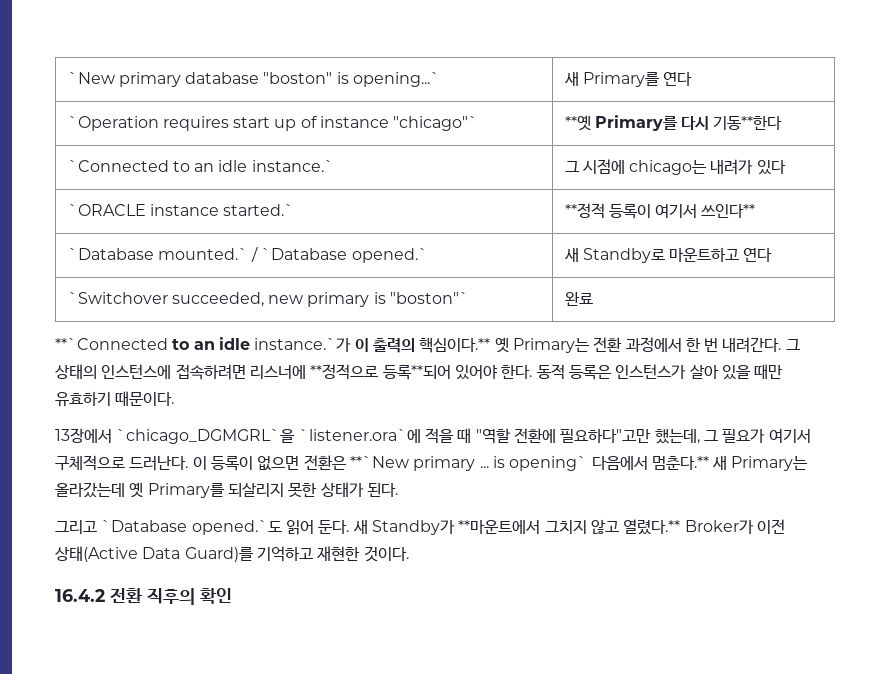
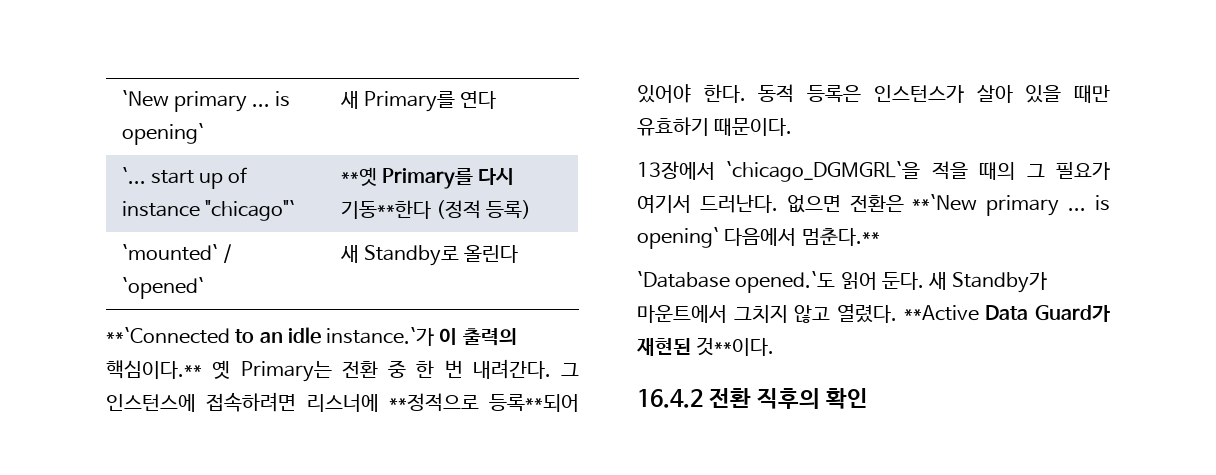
- `New primary database "boston" is opening...` | 새 Primary를 연다
+ `New primary ... is opening` | 새 Primary를 연다
- `Operation requires start up of instance "chicago"` | **옛 Primary를 다시 기동**한다
- `Connected to an idle instance.` | 그 시점에 chicago는 내려가 있다
- `ORACLE instance started.` | **정적 등록이 여기서 쓰인다**
- `Database mounted.` / `Database opened.` | 새 Standby로 마운트하고 연다
- `Switchover succeeded, new primary is "boston"` | 완료
+ `... start up of instance "chicago"` | **옛 Primary를 다시 기동**한다 (정적 등록)
+ `mounted` / `opened` | 새 Standby로 올린다
- **`Connected to an idle instance.`가 이 출력의 핵심이다.** 옛 Primary는 전환 과정에서 한 번 내려간다.
+ **`Connected to an idle instance.`가 이 출력의 핵심이다.** 옛 Primary는 전환 중 한 번 내려간다.
- 그 상태의 인스턴스에 접속하려면 리스너에 **정적으로 등록**되어 있어야 한다.
+ 그 인스턴스에 접속하려면 리스너에 **정적으로 등록**되어 있어야 한다.
- 13장에서 `chicago_DGMGRL`을 `listener.ora`에 적을 때 "역할 전환에 필요하다"고만 했는데, 그 필요가 여기서 구체적으로 드러난다. 이 등록이 없으면 전환은 **`New primary ... is opening` 다음에서 멈춘다.** 새 Primary는 올라갔는데 옛 Primary를 되살리지 못한 상태가 된다.
- 그리고 `Database opened.`도 읽어 둔다.
+ 13장에서 `chicago_DGMGRL`을 적을 때의 그 필요가 여기서 드러난다. 없으면 전환은 **`New primary ... is opening` 다음에서 멈춘다.**
+ `Database opened.`도 읽어 둔다.
- 새 Standby가 **마운트에서 그치지 않고 열렸다.** Broker가 이전 상태(Active Data Guard)를 기억하고 재현한 것이다.
+ 새 Standby가 마운트에서 그치지 않고 열렸다. **Active Data Guard가 재현된 것**이다.

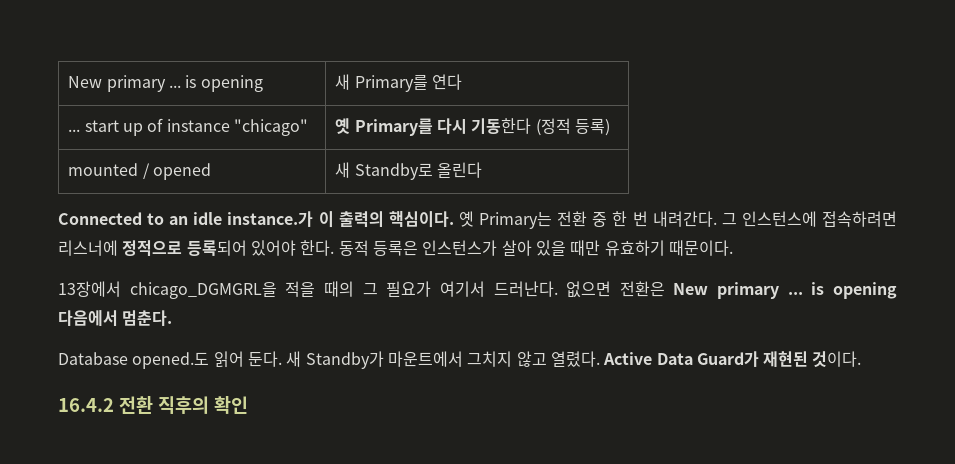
- `New primary ... is opening` | 새 Primary를 연다
+ New primary ... is opening | 새 Primary를 연다
- `... start up of instance "chicago"` | **옛 Primary를 다시 기동**한다 (정적 등록)
+ ... start up of instance "chicago" | 옛 Primary를 다시 기동한다 (정적 등록)
- `mounted` / `opened` | 새 Standby로 올린다
+ mounted / opened | 새 Standby로 올린다
- **`Connected to an idle instance.`가 이 출력의 핵심이다.** 옛 Primary는 전환 중 한 번 내려간다.
+ Connected to an idle instance.가 이 출력의 핵심이다. 옛 Primary는 전환 중 한 번 내려간다.
- 그 인스턴스에 접속하려면 리스너에 **정적으로 등록**되어 있어야 한다.
+ 그 인스턴스에 접속하려면 리스너에 정적으로 등록되어 있어야 한다.
- 13장에서 `chicago_DGMGRL`을 적을 때의 그 필요가 여기서 드러난다.
+ 13장에서 chicago_DGMGRL을 적을 때의 그 필요가 여기서 드러난다.
- 없으면 전환은 **`New primary ... is opening` 다음에서 멈춘다.**
- `Database opened.`도 읽어 둔다.
+ 없으면 전환은 New primary ... is opening 다음에서 멈춘다.
+ Database opened.도 읽어 둔다.
- **Active Data Guard가 재현된 것**이다.
+ Active Data Guard가 재현된 것이다.

